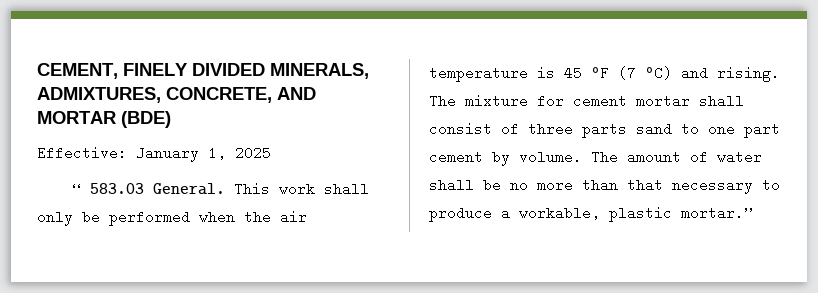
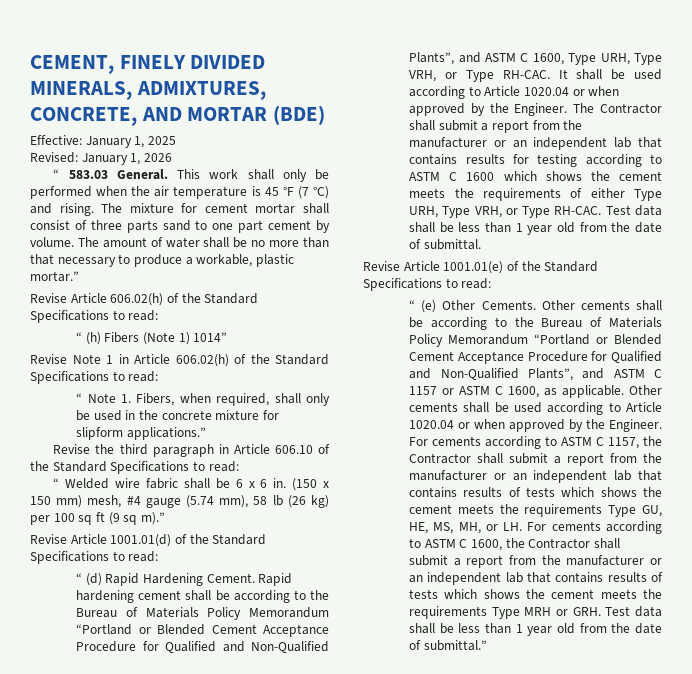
+ Revised: January 1, 2026
+ Revise Article 606.02(h) of the Standard Specifications to read:
+ “ (h) Fibers (Note 1) 1014”
+ Revise Note 1 in Article 606.02(h) of the Standard Specifications to read:
+ “ Note 1. Fibers, when required, shall only be used in the concrete mixture for slipform applications.”
+ Revise the third paragraph in Article 606.10 of the Standard Specifications to read:
+ “ Welded wire fabric shall be 6 x 6 in. (150 x 150 mm) mesh, #4 gauge (5.74 mm), 58 lb (26 kg) per 100 sq ft (9 sq m).”
+ Revise Article 1001.01(d) of the Standard Specifications to read:
+ “ (d) Rapid Hardening Cement. Rapid hardening cement shall be according to the Bureau of Materials Policy Memorandum “Portland or Blended Cement Acceptance Procedure for Qualified and Non-Qualified Plants”, and ASTM C 1600, Type URH, Type VRH, or Type RH-CAC. It shall be used according to Article 1020.04 or when approved by the Engineer. The Contractor shall submit a report from the manufacturer or an independent lab that contains results for testing according to ASTM C 1600 which shows the cement meets the requirements of either Type URH, Type VRH, or Type RH-CAC. Test data shall be less than 1 year old from the date of submittal.
+ Revise Article 1001.01(e) of the Standard Specifications to read:
+ “ (e) Other Cements. Other cements shall be according to the Bureau of Materials Policy Memorandum “Portland or Blended Cement Acceptance Procedure for Qualified and Non-Qualified Plants”, and ASTM C 1157 or ASTM C 1600, as applicable. Other cements shall be used according to Article 1020.04 or when approved by the Engineer. For cements according to ASTM C 1157, the Contractor shall submit a report from the manufacturer or an independent lab that contains results of tests which shows the cement meets the requirements Type GU, HE, MS, MH, or LH. For cements according to ASTM C 1600, the Contractor shall submit a report from the manufacturer or an independent lab that contains results of tests which shows the cement meets the requirements Type MRH or GRH. Test data shall be less than 1 year old from the date of submittal.”

